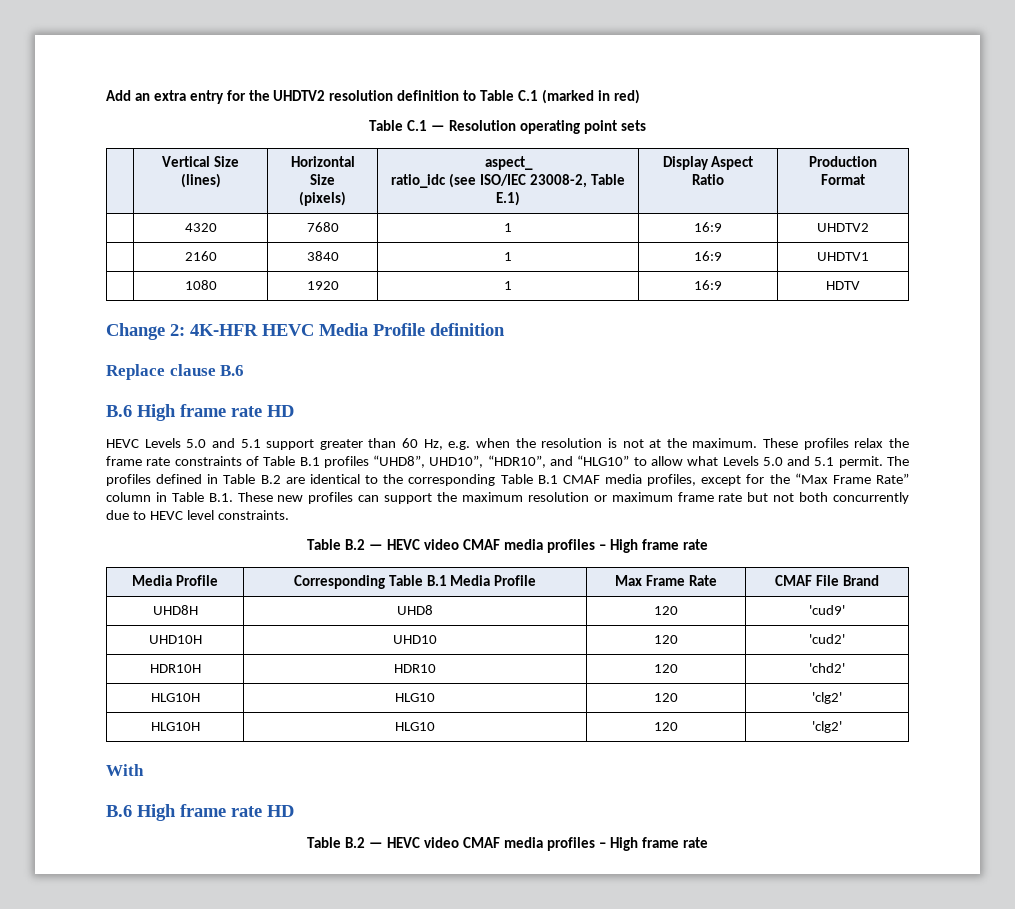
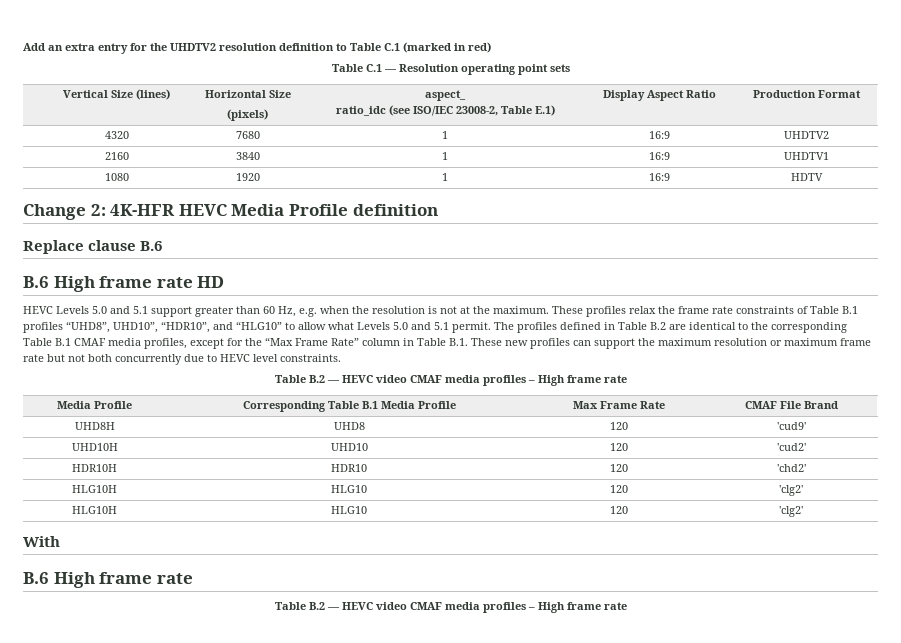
  With
- B.6 High frame rate HD
+ B.6 High frame rate

